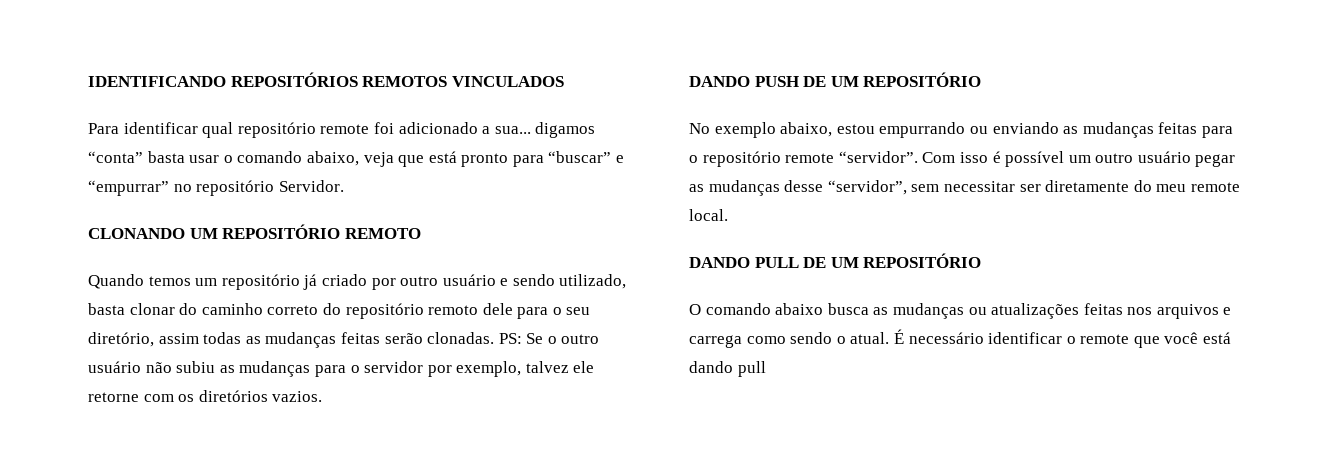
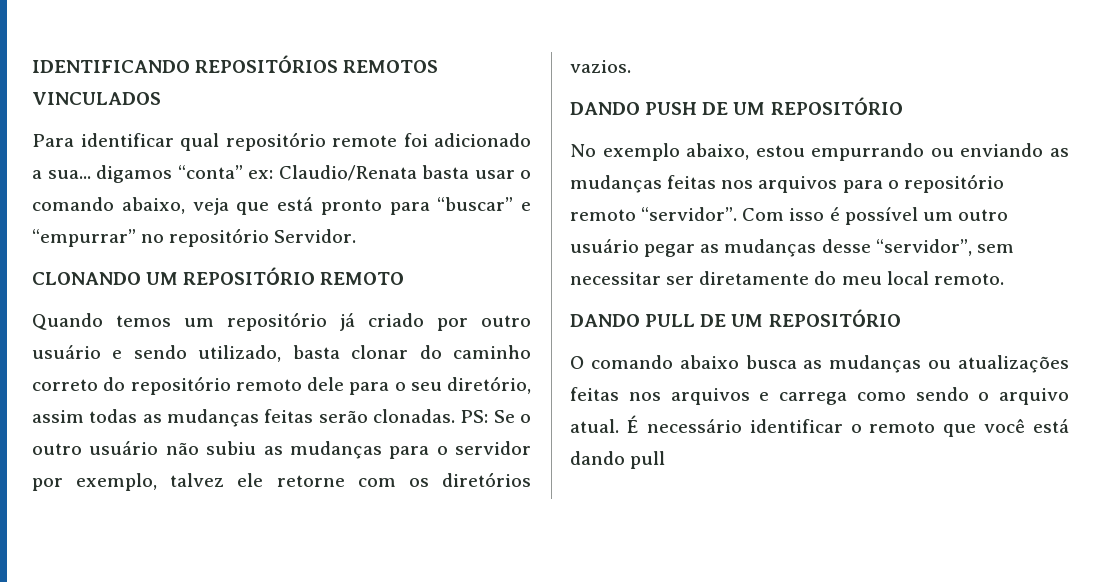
- Para identificar qual repositório remote foi adicionado a sua... digamos “conta” basta usar o comando abaixo, veja que está pronto para “buscar” e “empurrar” no repositório Servidor.
+ Para identificar qual repositório remote foi adicionado a sua... digamos “conta” ex: Claudio/Renata basta usar o comando abaixo, veja que está pronto para “buscar” e “empurrar” no repositório Servidor.
- No exemplo abaixo, estou empurrando ou enviando as mudanças feitas para o repositório remote “servidor”.
+ No exemplo abaixo, estou empurrando ou enviando as mudanças feitas nos arquivos para o repositório remoto “servidor”.
- Com isso é possível um outro usuário pegar as mudanças desse “servidor”, sem necessitar ser diretamente do meu remote local.
+ Com isso é possível um outro usuário pegar as mudanças desse “servidor”, sem necessitar ser diretamente do meu local remoto.
- O comando abaixo busca as mudanças ou atualizações feitas nos arquivos e carrega como sendo o atual.
+ O comando abaixo busca as mudanças ou atualizações feitas nos arquivos e carrega como sendo o arquivo atual.
- É necessário identificar o remote que você está dando pull
+ É necessário identificar o remoto que você está dando pull

